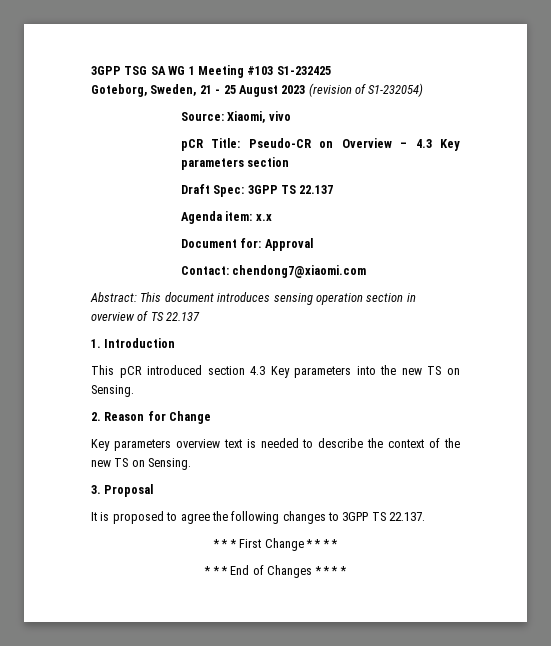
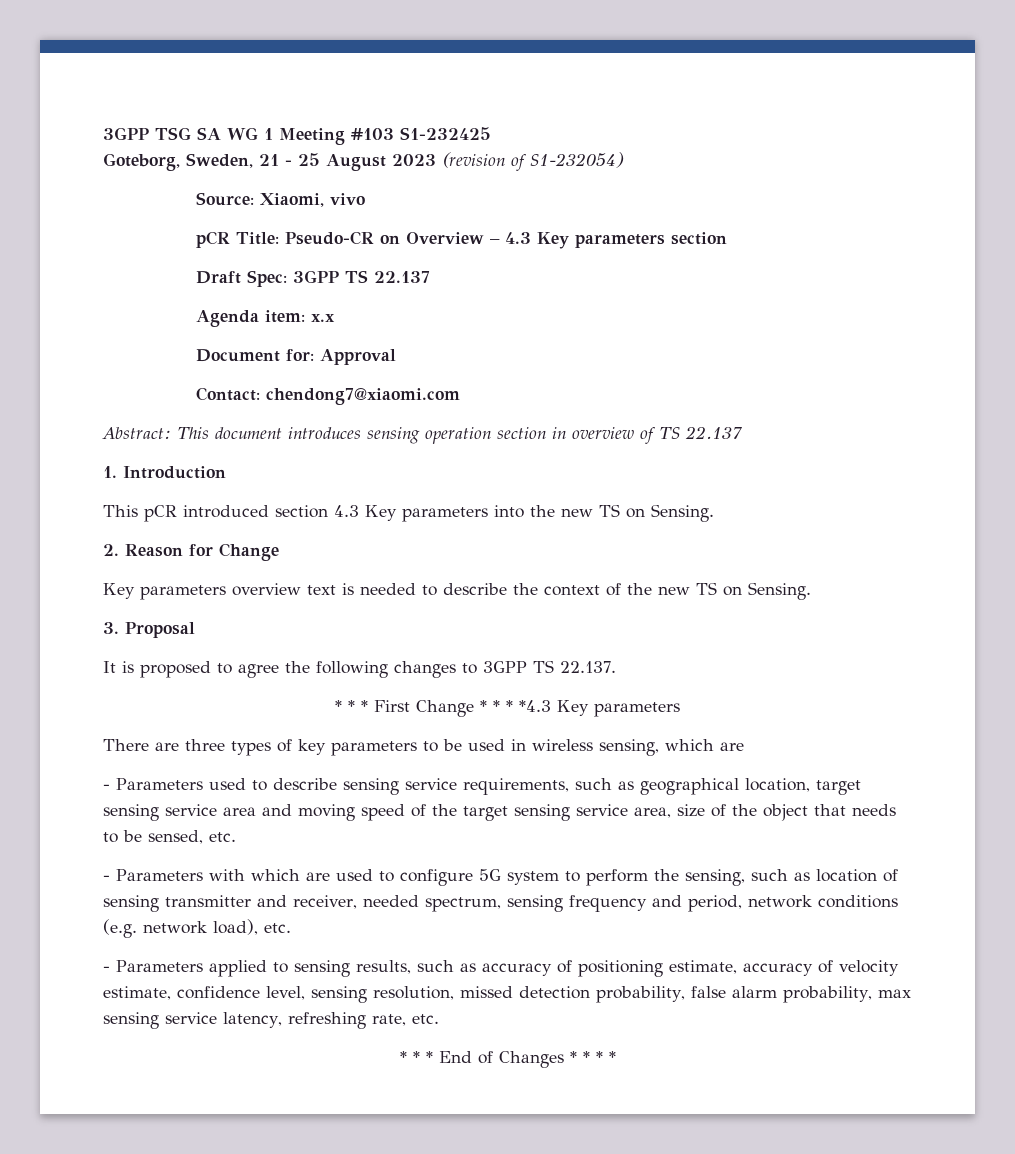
- * * * First Change * * * *
+ * * * First Change * * * *4.3 Key parameters
+ There are three types of key parameters to be used in wireless sensing, which are
+ - Parameters used to describe sensing service requirements, such as geographical location, target sensing service area and moving speed of the target sensing service area, size of the object that needs to be sensed, etc.
+ - Parameters with which are used to configure 5G system to perform the sensing, such as location of sensing transmitter and receiver, needed spectrum, sensing frequency and period, network conditions (e.g. network load), etc.
+ - Parameters applied to sensing results, such as accuracy of positioning estimate, accuracy of velocity estimate, confidence level, sensing resolution, missed detection probability, false alarm probability, max sensing service latency, refreshing rate, etc.

